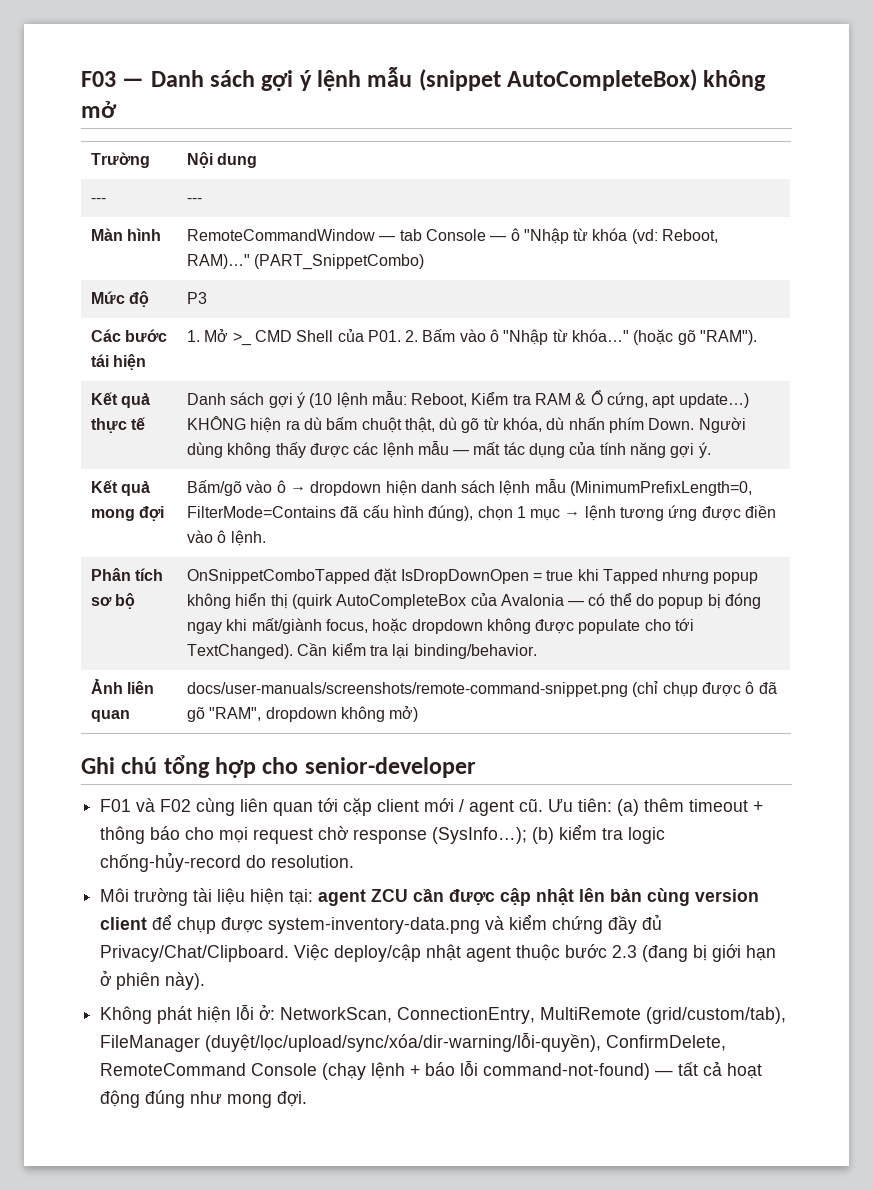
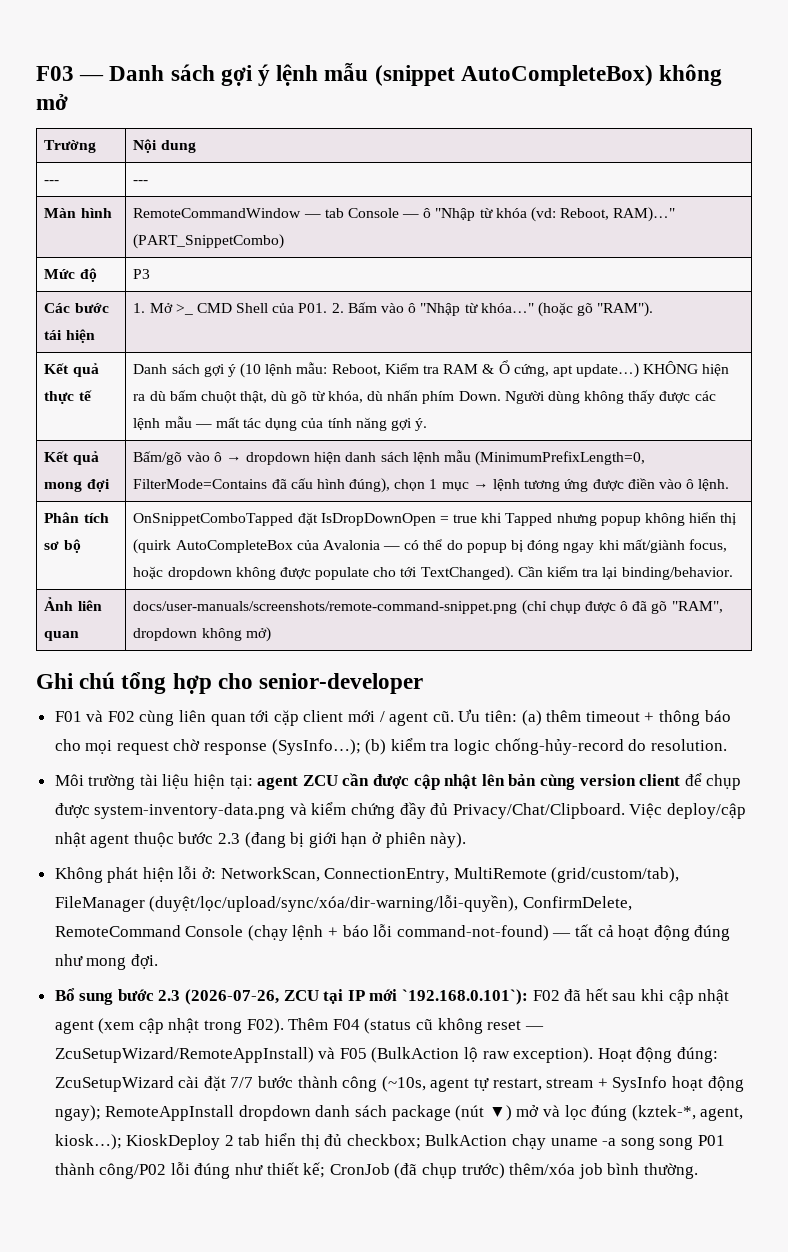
+ Bổ sung bước 2.3 (2026-07-26, ZCU tại IP mới `192.168.0.101`): F02 đã hết sau khi cập nhật agent (xem cập nhật trong F02). Thêm F04 (status cũ không reset — ZcuSetupWizard/RemoteAppInstall) và F05 (BulkAction lộ raw exception). Hoạt động đúng: ZcuSetupWizard cài đặt 7/7 bước thành công (~10s, agent tự restart, stream + SysInfo hoạt động ngay); RemoteAppInstall dropdown danh sách package (nút ▼) mở và lọc đúng (kztek-*, agent, kiosk…); KioskDeploy 2 tab hiển thị đủ checkbox; BulkAction chạy uname -a song song P01 thành công/P02 lỗi đúng như thiết kế; CronJob (đã chụp trước) thêm/xóa job bình thường.

